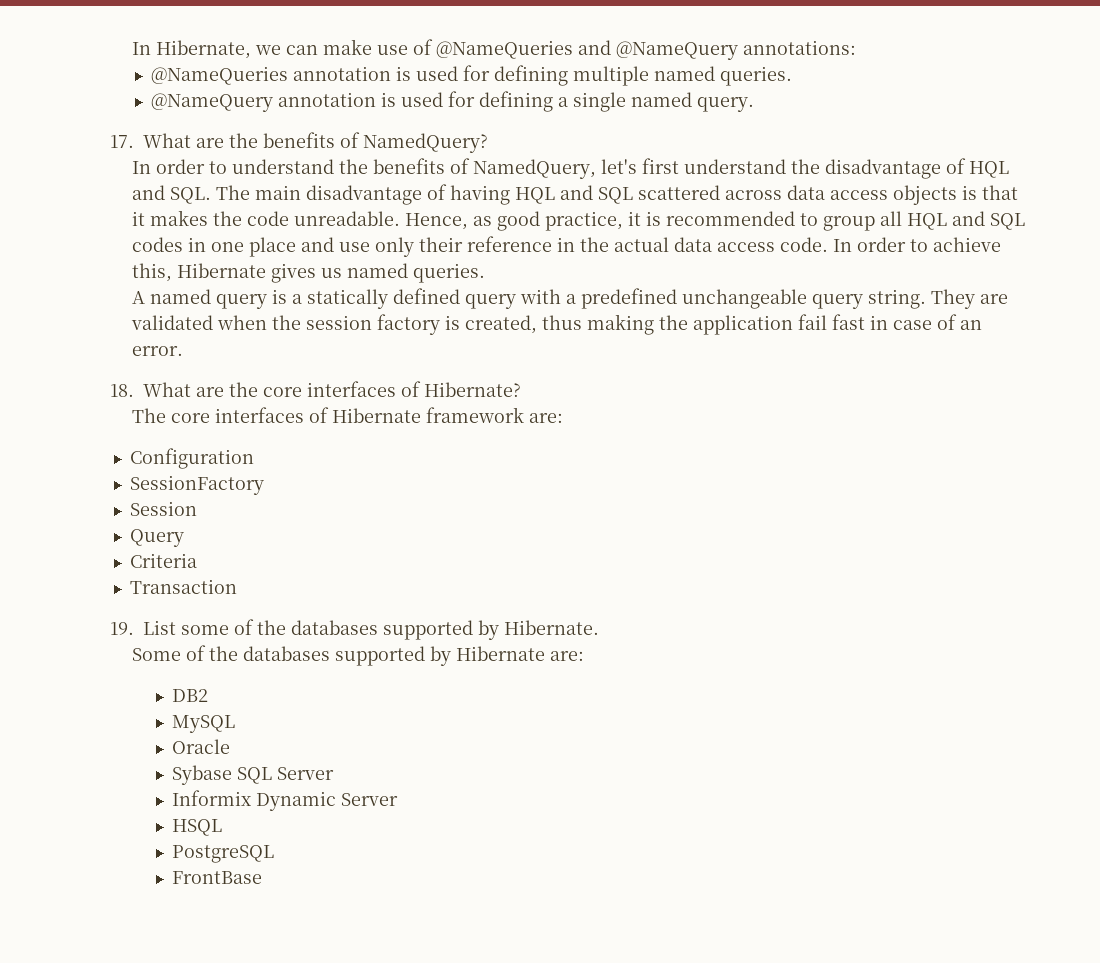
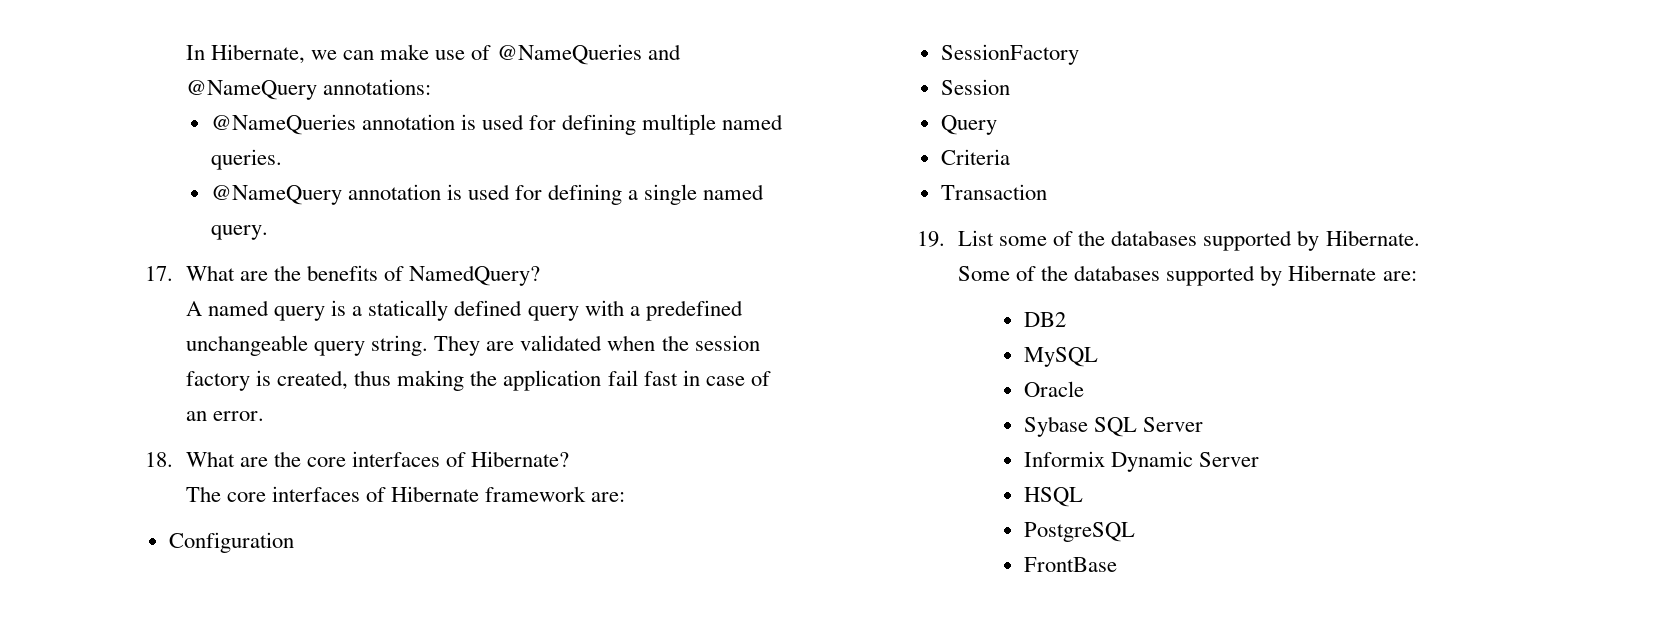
- In order to understand the benefits of NamedQuery, let's first understand the disadvantage of HQL and SQL. The main disadvantage of having HQL and SQL scattered across data access objects is that it makes the code unreadable. Hence, as good practice, it is recommended to group all HQL and SQL codes in one place and use only their reference in the actual data access code. In order to achieve this, Hibernate gives us named queries.

